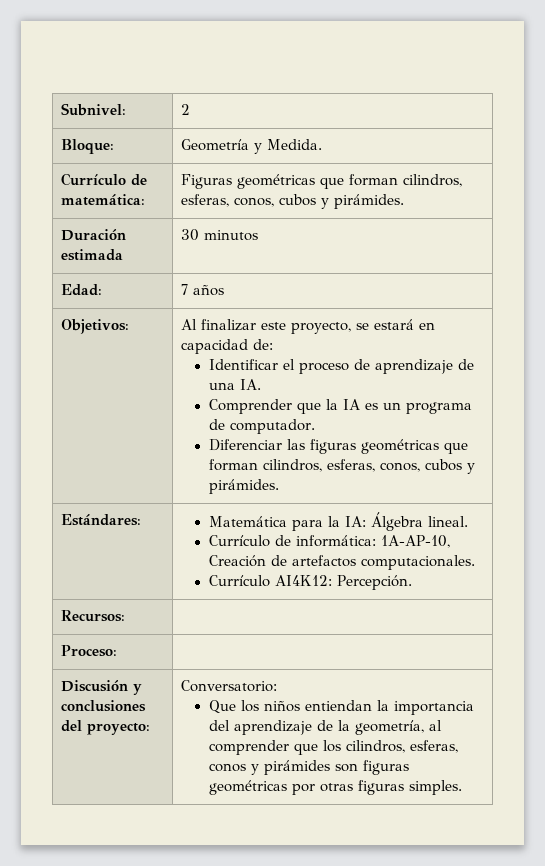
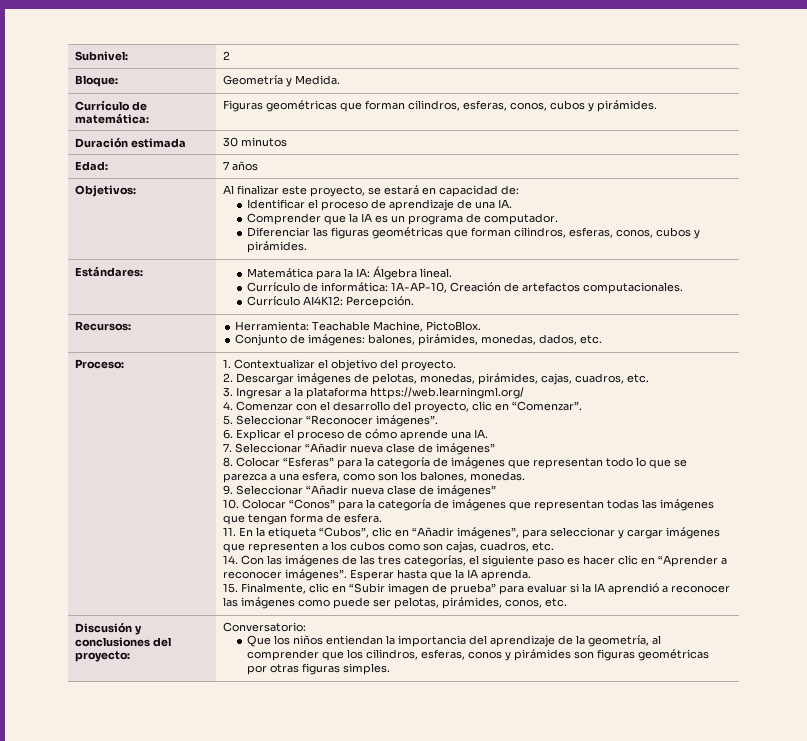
- Recursos: |
- Proceso: |
+ Recursos: | Herramienta: Teachable Machine, PictoBlox.
+ Conjunto de imágenes: balones, pirámides, monedas, dados, etc.
+ Proceso: | 1. Contextualizar el objetivo del proyecto.
+ 2. Descargar imágenes de pelotas, monedas, pirámides, cajas, cuadros, etc.
+ 3. Ingresar a la plataforma https://web.learningml.org/
+ 4. Comenzar con el desarrollo del proyecto, clic en “Comenzar”.
+ 5. Seleccionar “Reconocer imágenes”.
+ 6. Explicar el proceso de cómo aprende una IA.
+ 7. Seleccionar “Añadir nueva clase de imágenes”
+ 8. Colocar “Esferas” para la categoría de imágenes que representan todo lo que se parezca a una esfera, como son los balones, monedas.
+ 9. Seleccionar “Añadir nueva clase de imágenes”
+ 10. Colocar “Conos” para la categoría de imágenes que representan todas las imágenes que tengan forma de esfera.
+ 11. En la etiqueta “Cubos”, clic en “Añadir imágenes”, para seleccionar y cargar imágenes que representen a los cubos como son cajas, cuadros, etc.
+ 14. Con las imágenes de las tres categorías, el siguiente paso es hacer clic en “Aprender a reconocer imágenes”. Esperar hasta que la IA aprenda.
+ 15. Finalmente, clic en “Subir imagen de prueba” para evaluar si la IA aprendió a reconocer las imágenes como puede ser pelotas, pirámides, conos, etc.

